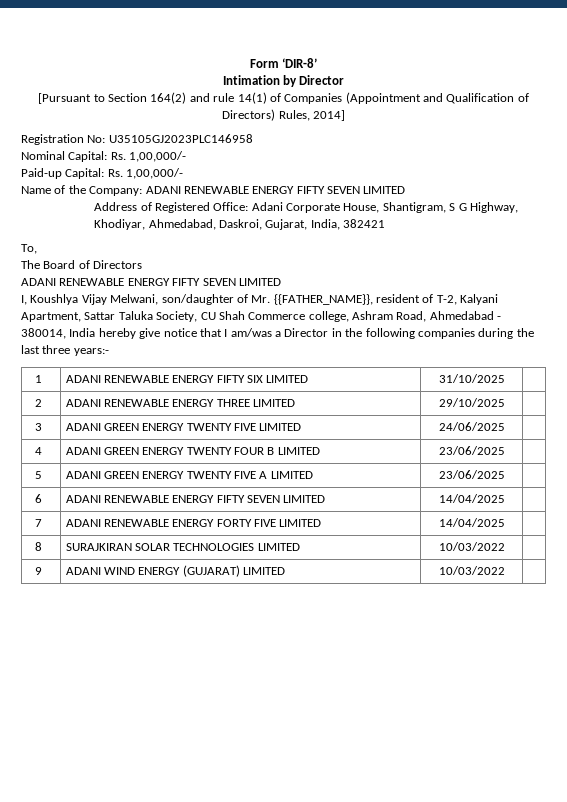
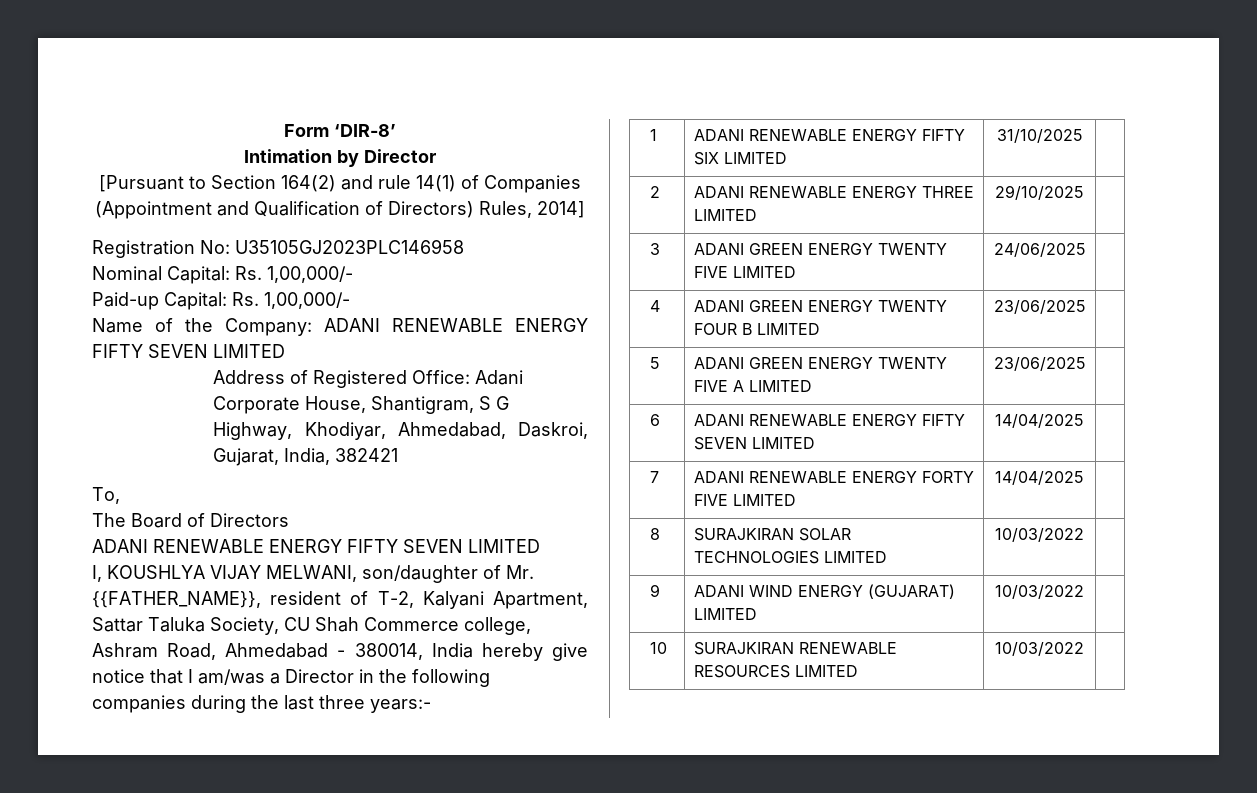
- I, Koushlya Vijay Melwani, son/daughter of Mr. {{FATHER_NAME}}, resident of T-2, Kalyani Apartment, Sattar Taluka Society, CU Shah Commerce college, Ashram Road, Ahmedabad - 380014, India hereby give notice that I am/was a Director in the following companies during the last three years:-
+ I, KOUSHLYA VIJAY MELWANI, son/daughter of Mr. {{FATHER_NAME}}, resident of T-2, Kalyani Apartment, Sattar Taluka Society, CU Shah Commerce college, Ashram Road, Ahmedabad - 380014, India hereby give notice that I am/was a Director in the following companies during the last three years:-
+ 10 | SURAJKIRAN RENEWABLE RESOURCES LIMITED | 10/03/2022 |

